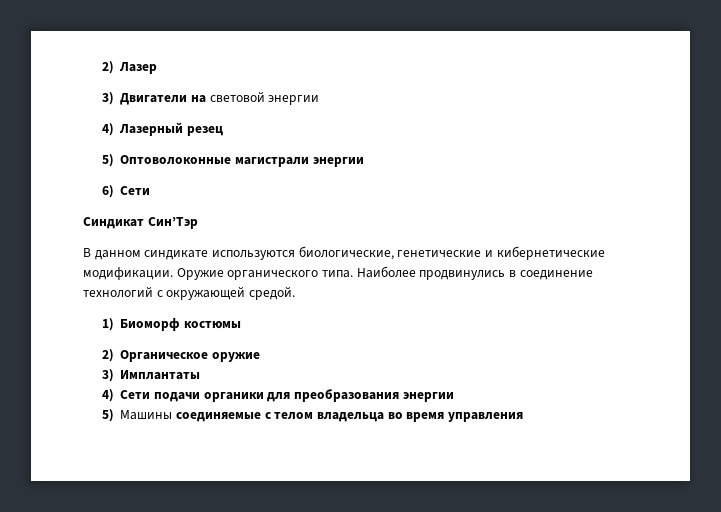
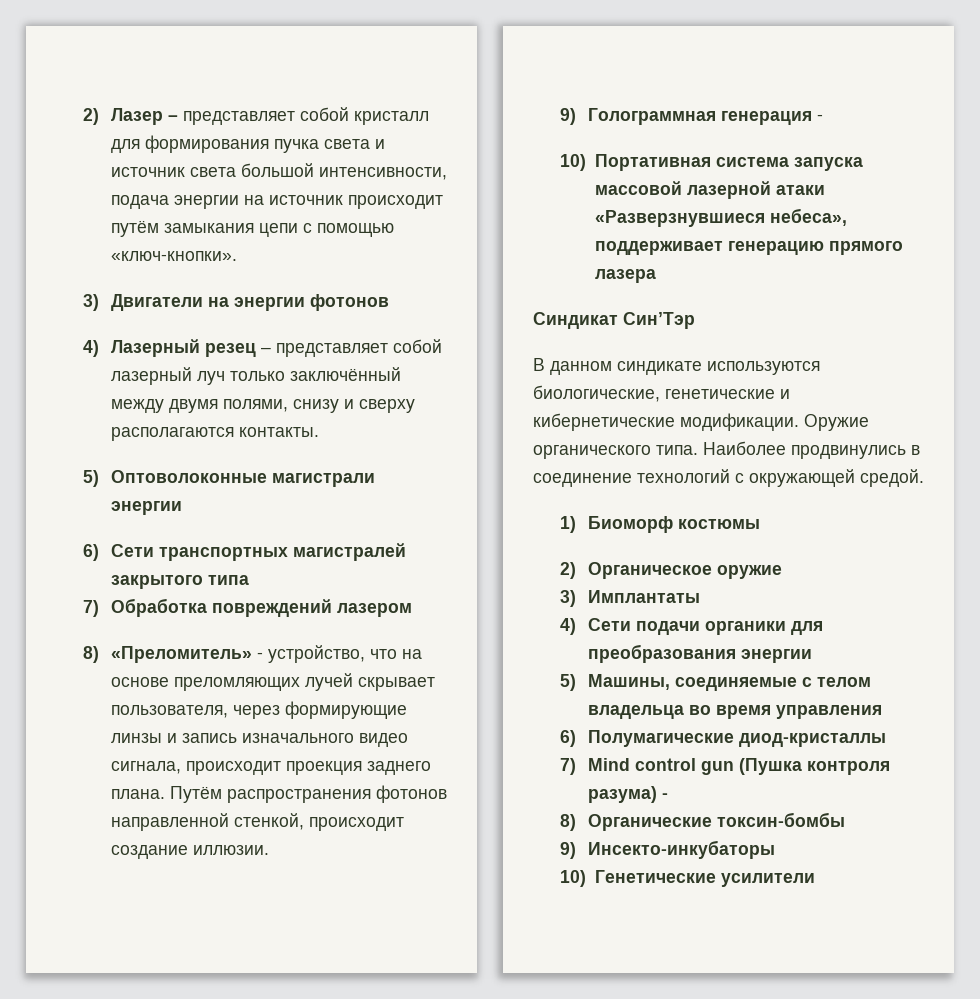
- 2) Лазер
+ 2) Лазер – представляет собой кристалл для формирования пучка света и источник света большой интенсивности, подача энергии на источник происходит путём замыкания цепи с помощью «ключ-кнопки».
- 3) Двигатели на световой энергии
+ 3) Двигатели на энергии фотонов
- 4) Лазерный резец
+ 4) Лазерный резец – представляет собой лазерный луч только заключённый между двумя полями, снизу и сверху располагаются контакты.
- 6) Сети
+ 6) Сети транспортных магистралей закрытого типа
+ 7) Обработка повреждений лазером
+ 8) «Преломитель» - устройство, что на основе преломляющих лучей скрывает пользователя, через формирующие линзы и запись изначального видео сигнала, происходит проекция заднего плана. Путём распространения фотонов направленной стенкой, происходит создание иллюзии.
+ 9) Голограммная генерация -
+ 10) Портативная система запуска массовой лазерной атаки «Разверзнувшиеся небеса», поддерживает генерацию прямого лазера
- 5) Машины соединяемые с телом владельца во время управления
+ 5) Машины, соединяемые с телом владельца во время управления
+ 6) Полумагические диод-кристаллы
+ 7) Mind control gun (Пушка контроля разума) -
+ 8) Органические токсин-бомбы
+ 9) Инсекто-инкубаторы
+ 10) Генетические усилители

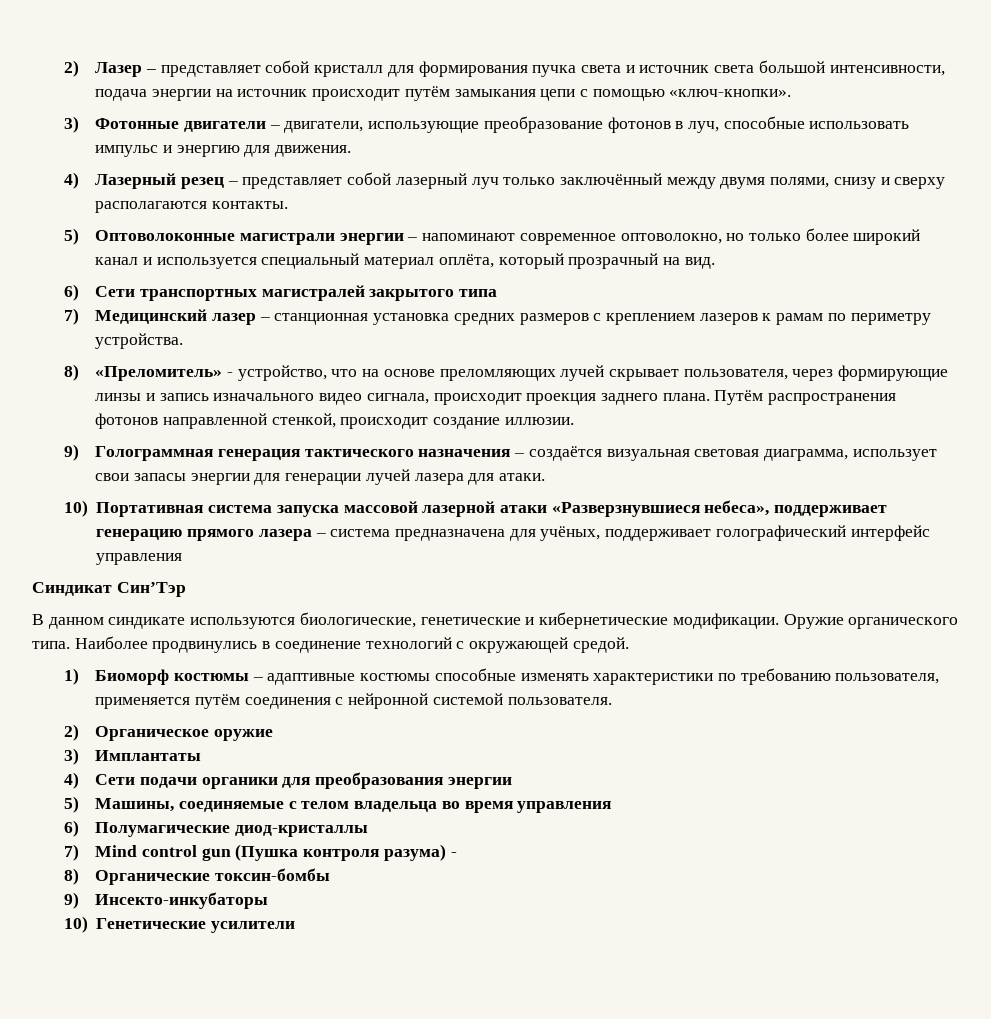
- 3) Двигатели на энергии фотонов
+ 3) Фотонные двигатели – двигатели, использующие преобразование фотонов в луч, способные использовать импульс и энергию для движения.
- 5) Оптоволоконные магистрали энергии
+ 5) Оптоволоконные магистрали энергии – напоминают современное оптоволокно, но только более широкий канал и используется специальный материал оплёта, который прозрачный на вид.
- 7) Обработка повреждений лазером
+ 7) Медицинский лазер – станционная установка средних размеров с креплением лазеров к рамам по периметру устройства.
- 9) Голограммная генерация -
+ 9) Голограммная генерация тактического назначения – создаётся визуальная световая диаграмма, использует свои запасы энергии для генерации лучей лазера для атаки.
- 10) Портативная система запуска массовой лазерной атаки «Разверзнувшиеся небеса», поддерживает генерацию прямого лазера
+ 10) Портативная система запуска массовой лазерной атаки «Разверзнувшиеся небеса», поддерживает генерацию прямого лазера – система предназначена для учёных, поддерживает голографический интерфейс управления
- 1) Биоморф костюмы
+ 1) Биоморф костюмы – адаптивные костюмы способные изменять характеристики по требованию пользователя, применяется путём соединения с нейронной системой пользователя.

